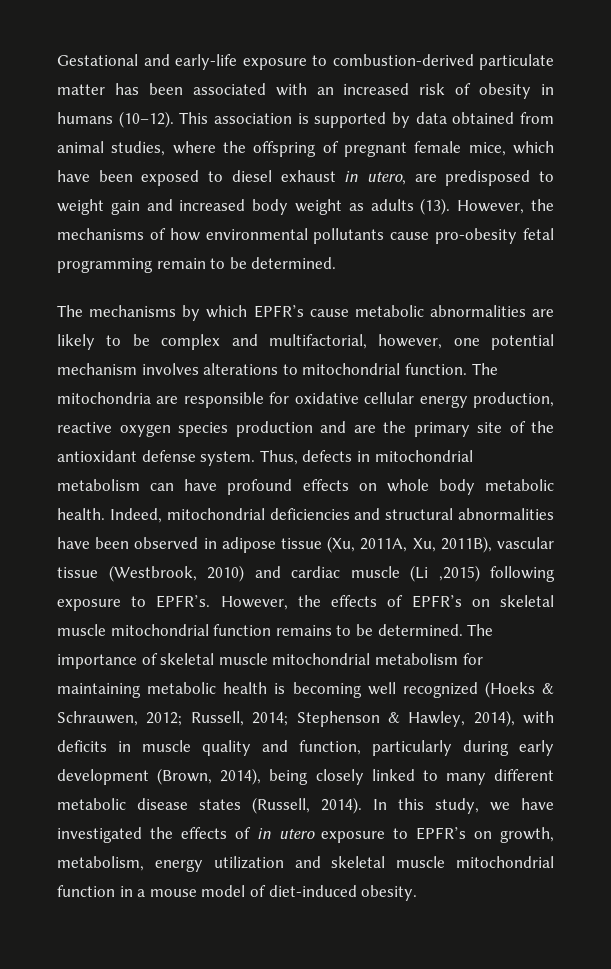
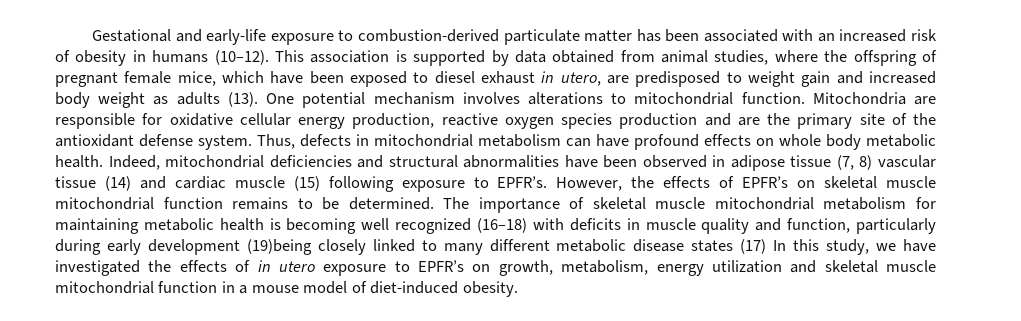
- However, the mechanisms of how environmental pollutants cause pro-obesity fetal programming remain to be determined.
- The mechanisms by which EPFR’s cause metabolic abnormalities are likely to be complex and multifactorial, however, one potential mechanism involves alterations to mitochondrial function.
+ One potential mechanism involves alterations to mitochondrial function.
- The mitochondria are responsible for oxidative cellular energy production, reactive oxygen species production and are the primary site of the antioxidant defense system.
+ Mitochondria are responsible for oxidative cellular energy production, reactive oxygen species production and are the primary site of the antioxidant defense system.
- Indeed, mitochondrial deficiencies and structural abnormalities have been observed in adipose tissue (Xu, 2011A, Xu, 2011B), vascular tissue (Westbrook, 2010) and cardiac muscle (Li ,2015) following exposure to EPFR’s.
+ Indeed, mitochondrial deficiencies and structural abnormalities have been observed in adipose tissue (7, 8) vascular tissue (14) and cardiac muscle (15) following exposure to EPFR’s.
- The importance of skeletal muscle mitochondrial metabolism for maintaining metabolic health is becoming well recognized (Hoeks & Schrauwen, 2012; Russell, 2014; Stephenson & Hawley, 2014), with deficits in muscle quality and function, particularly during early development (Brown, 2014), being closely linked to many different metabolic disease states (Russell, 2014). In this study, we have investigated the effects of in utero exposure to EPFR’s on growth, metabolism, energy utilization and skeletal muscle mitochondrial function in a mouse model of diet-induced obesity.
+ The importance of skeletal muscle mitochondrial metabolism for maintaining metabolic health is becoming well recognized (16–18) with deficits in muscle quality and function, particularly during early development (19)being closely linked to many different metabolic disease states (17) In this study, we have investigated the effects of in utero exposure to EPFR’s on growth, metabolism, energy utilization and skeletal muscle mitochondrial function in a mouse model of diet-induced obesity.

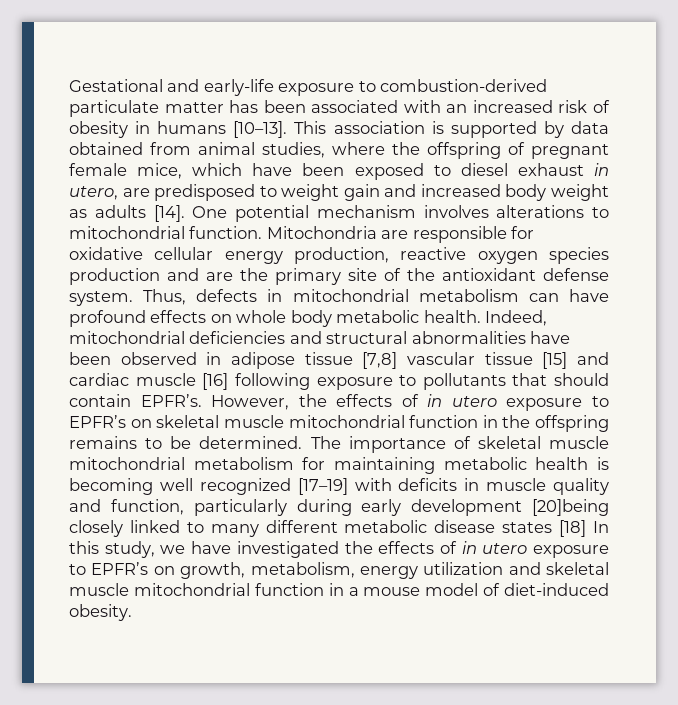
- Gestational and early-life exposure to combustion-derived particulate matter has been associated with an increased risk of obesity in humans (10–12).
+ Gestational and early-life exposure to combustion-derived particulate matter has been associated with an increased risk of obesity in humans [10–13].
- This association is supported by data obtained from animal studies, where the offspring of pregnant female mice, which have been exposed to diesel exhaust in utero, are predisposed to weight gain and increased body weight as adults (13).
+ This association is supported by data obtained from animal studies, where the offspring of pregnant female mice, which have been exposed to diesel exhaust in utero, are predisposed to weight gain and increased body weight as adults [14].
- Indeed, mitochondrial deficiencies and structural abnormalities have been observed in adipose tissue (7, 8) vascular tissue (14) and cardiac muscle (15) following exposure to EPFR’s.
+ Indeed, mitochondrial deficiencies and structural abnormalities have been observed in adipose tissue [7,8] vascular tissue [15] and cardiac muscle [16] following exposure to pollutants that should contain EPFR’s.
- However, the effects of EPFR’s on skeletal muscle mitochondrial function remains to be determined.
+ However, the effects of in utero exposure to EPFR’s on skeletal muscle mitochondrial function in the offspring remains to be determined.
- The importance of skeletal muscle mitochondrial metabolism for maintaining metabolic health is becoming well recognized (16–18) with deficits in muscle quality and function, particularly during early development (19)being closely linked to many different metabolic disease states (17) In this study, we have investigated the effects of in utero exposure to EPFR’s on growth, metabolism, energy utilization and skeletal muscle mitochondrial function in a mouse model of diet-induced obesity.
+ The importance of skeletal muscle mitochondrial metabolism for maintaining metabolic health is becoming well recognized [17–19] with deficits in muscle quality and function, particularly during early development [20]being closely linked to many different metabolic disease states [18] In this study, we have investigated the effects of in utero exposure to EPFR’s on growth, metabolism, energy utilization and skeletal muscle mitochondrial function in a mouse model of diet-induced obesity.

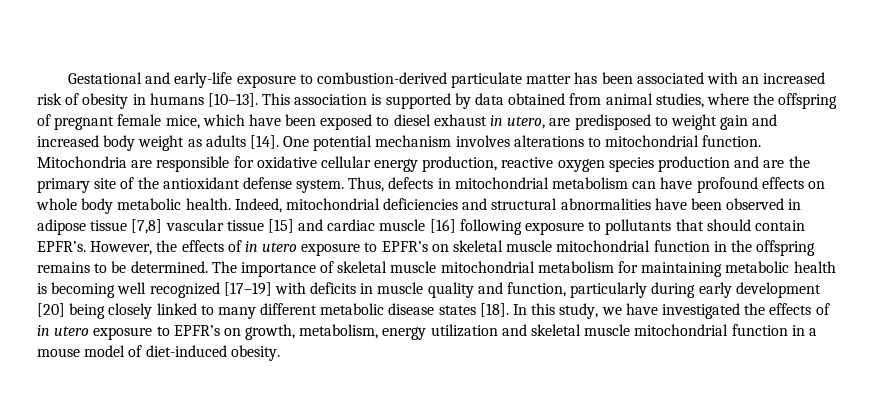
- The importance of skeletal muscle mitochondrial metabolism for maintaining metabolic health is becoming well recognized [17–19] with deficits in muscle quality and function, particularly during early development [20]being closely linked to many different metabolic disease states [18] In this study, we have investigated the effects of in utero exposure to EPFR’s on growth, metabolism, energy utilization and skeletal muscle mitochondrial function in a mouse model of diet-induced obesity.
+ The importance of skeletal muscle mitochondrial metabolism for maintaining metabolic health is becoming well recognized [17–19] with deficits in muscle quality and function, particularly during early development [20] being closely linked to many different metabolic disease states [18]. In this study, we have investigated the effects of in utero exposure to EPFR’s on growth, metabolism, energy utilization and skeletal muscle mitochondrial function in a mouse model of diet-induced obesity.

